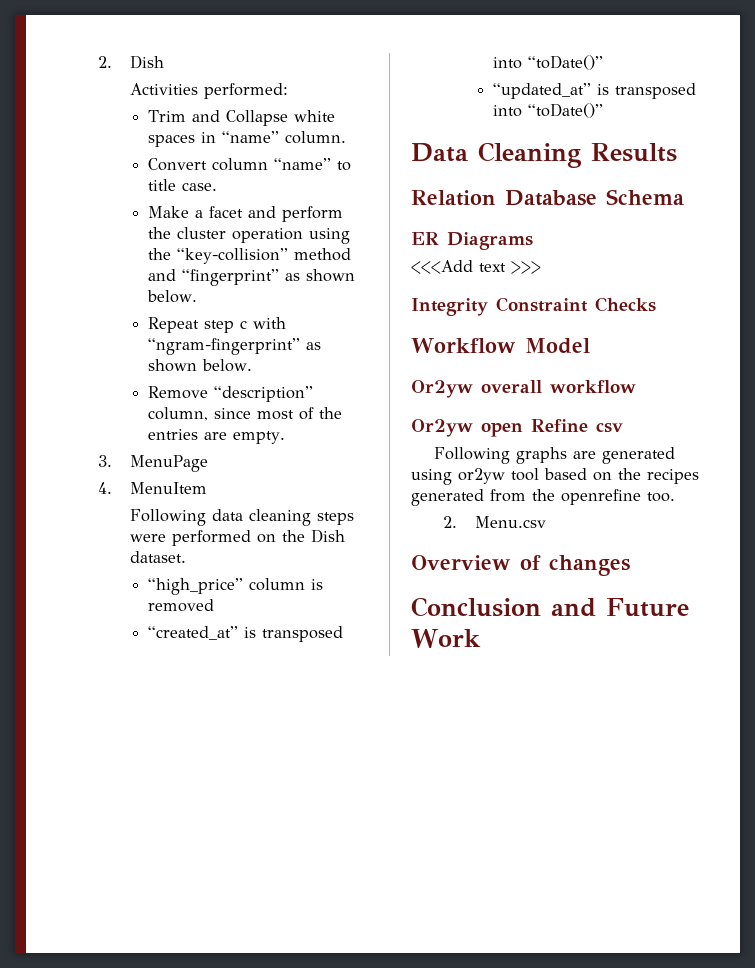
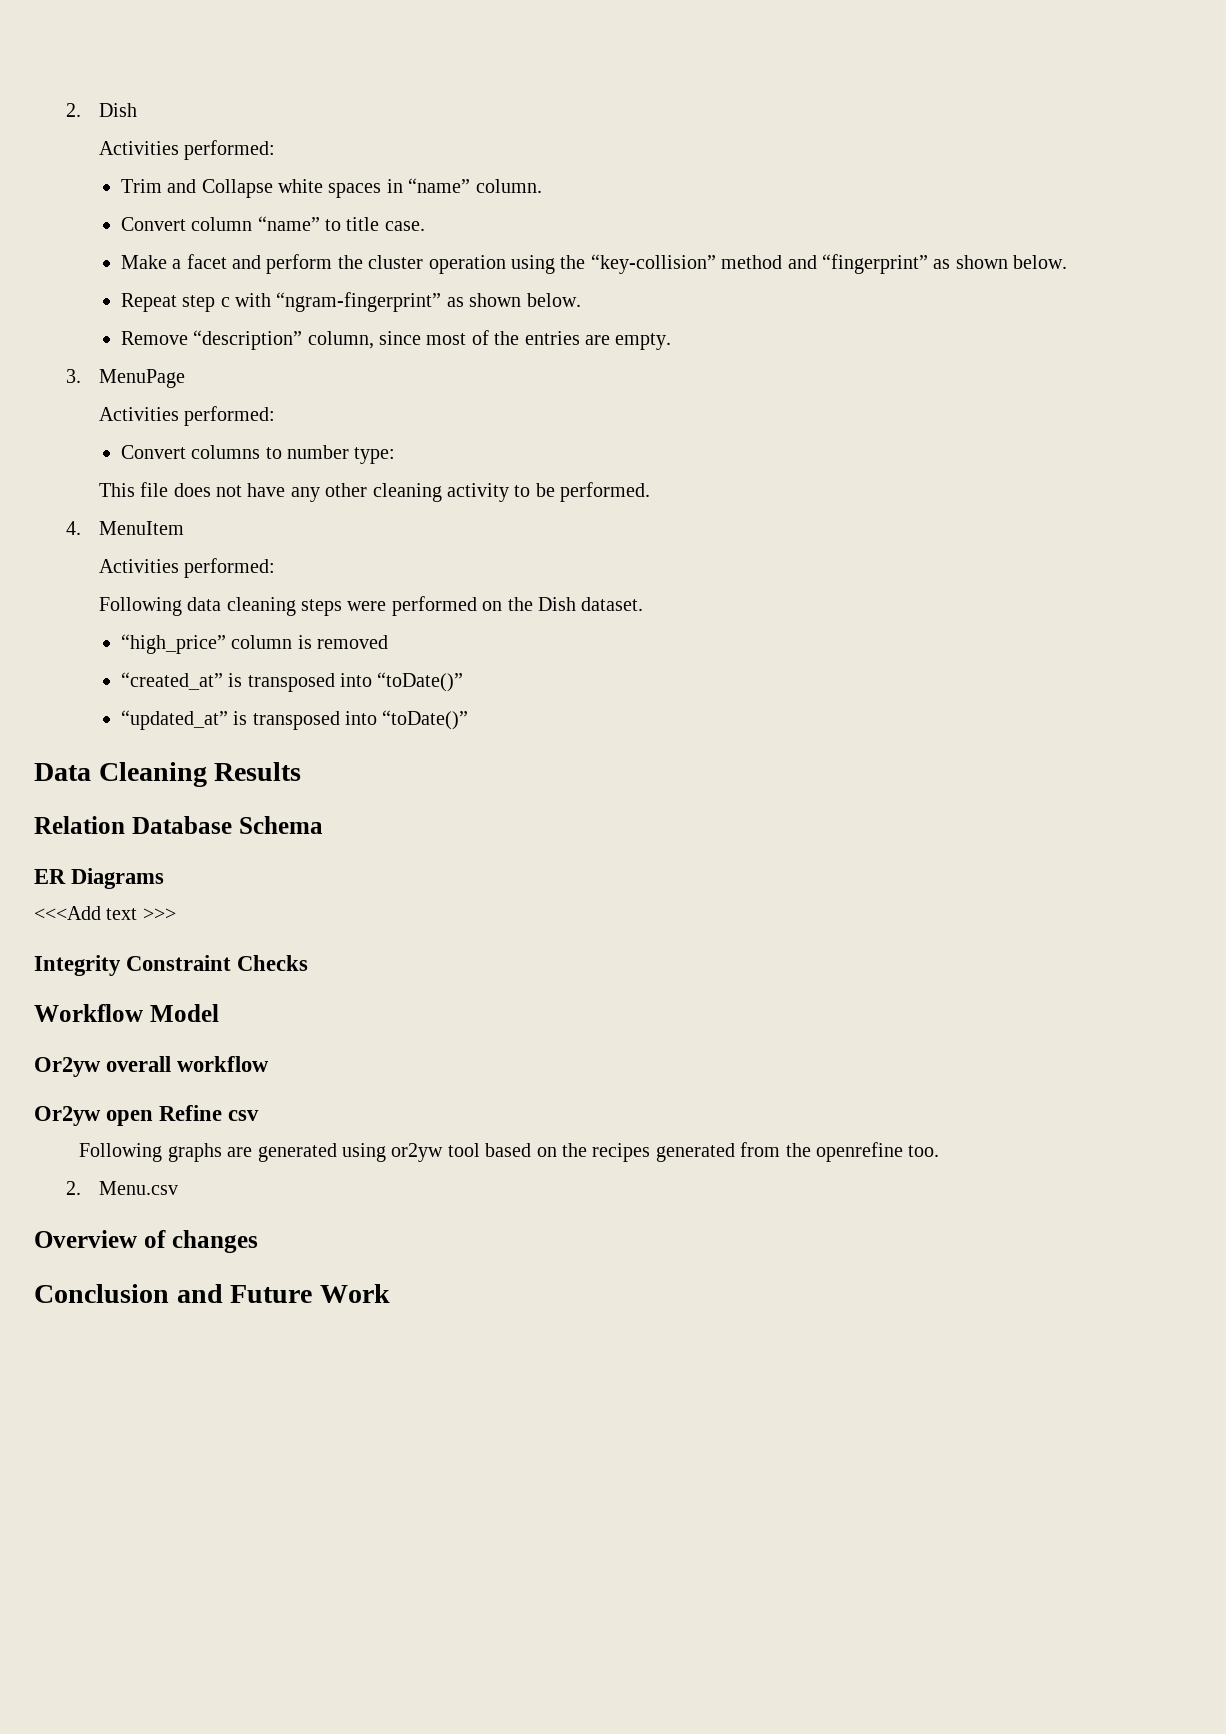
  3. MenuPage
+ Activities performed:
+ Convert columns to number type:
+ This file does not have any other cleaning activity to be performed.
  4. MenuItem
+ Activities performed:

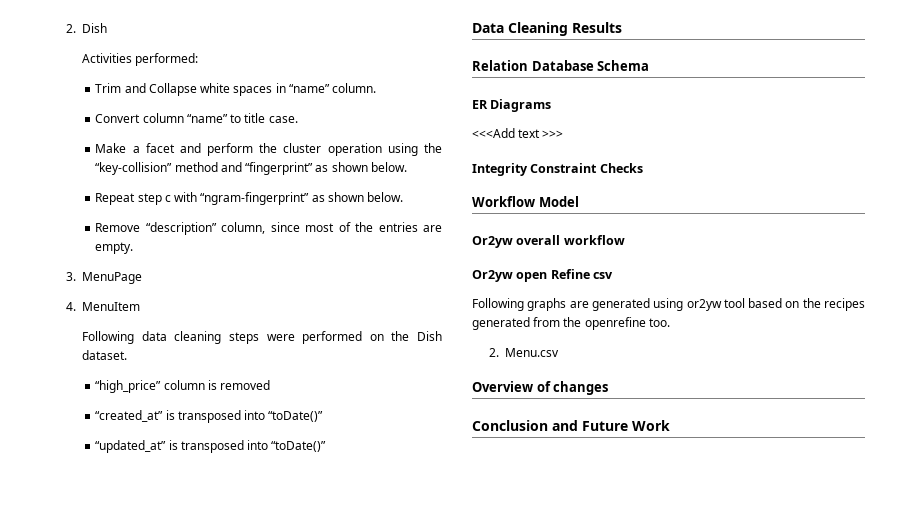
  3. MenuPage
- Activities performed:
- Convert columns to number type:
- This file does not have any other cleaning activity to be performed.
  4. MenuItem
- Activities performed:

